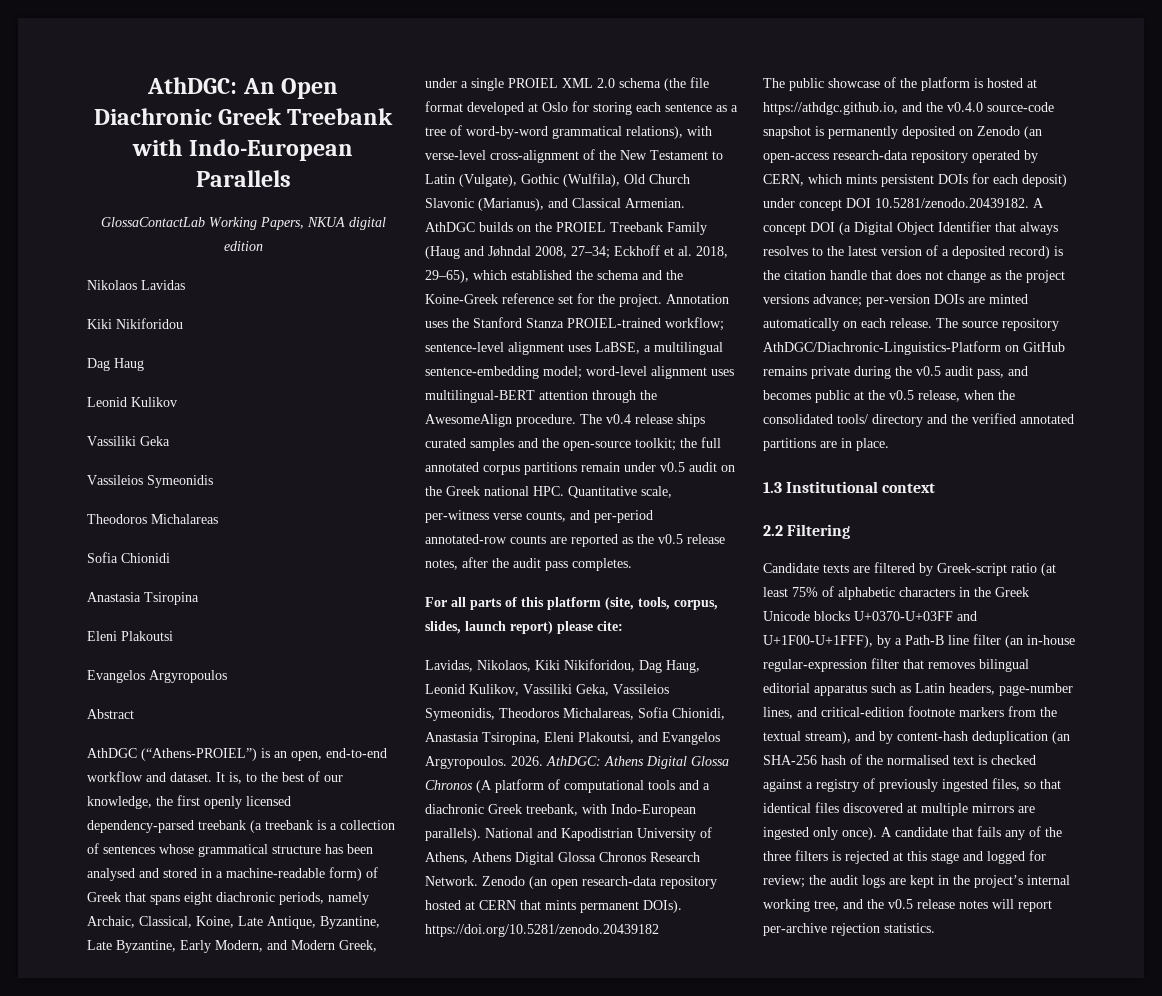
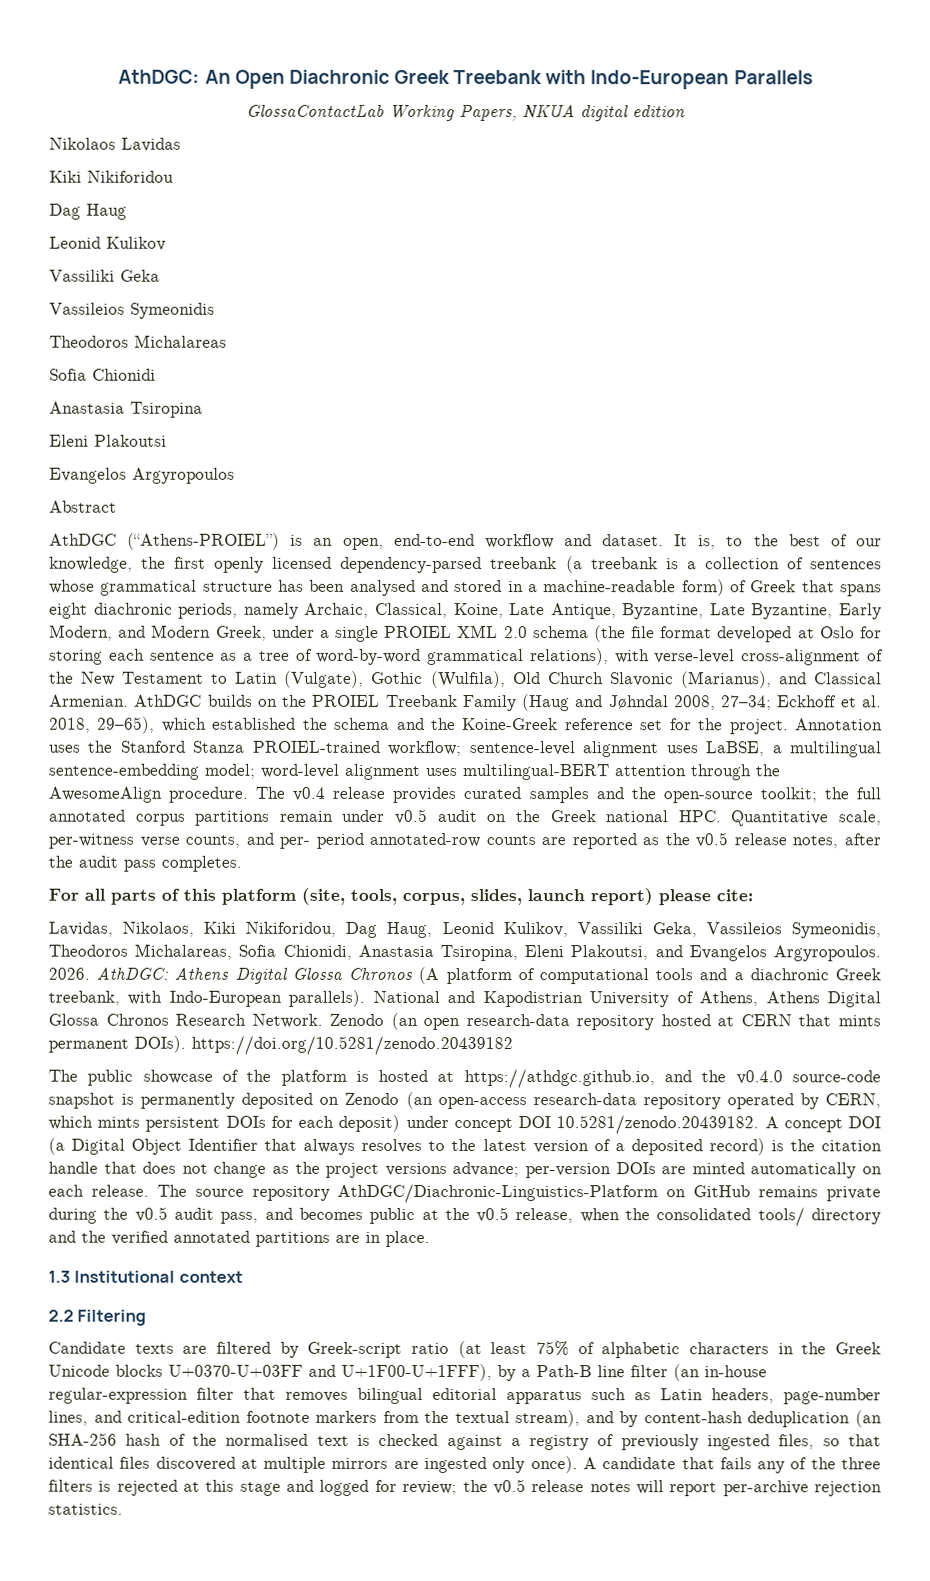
- The v0.4 release ships curated samples and the open-source toolkit; the full annotated corpus partitions remain under v0.5 audit on the Greek national HPC. Quantitative scale, per-witness verse counts, and per-period annotated-row counts are reported as the v0.5 release notes, after the audit pass completes.
+ The v0.4 release provides curated samples and the open-source toolkit; the full annotated corpus partitions remain under v0.5 audit on the Greek national HPC. Quantitative scale, per-witness verse counts, and per- period annotated-row counts are reported as the v0.5 release notes, after the audit pass completes.
- A candidate that fails any of the three filters is rejected at this stage and logged for review; the audit logs are kept in the project’s internal working tree, and the v0.5 release notes will report per-archive rejection statistics.
+ A candidate that fails any of the three filters is rejected at this stage and logged for review; the v0.5 release notes will report per-archive rejection statistics.

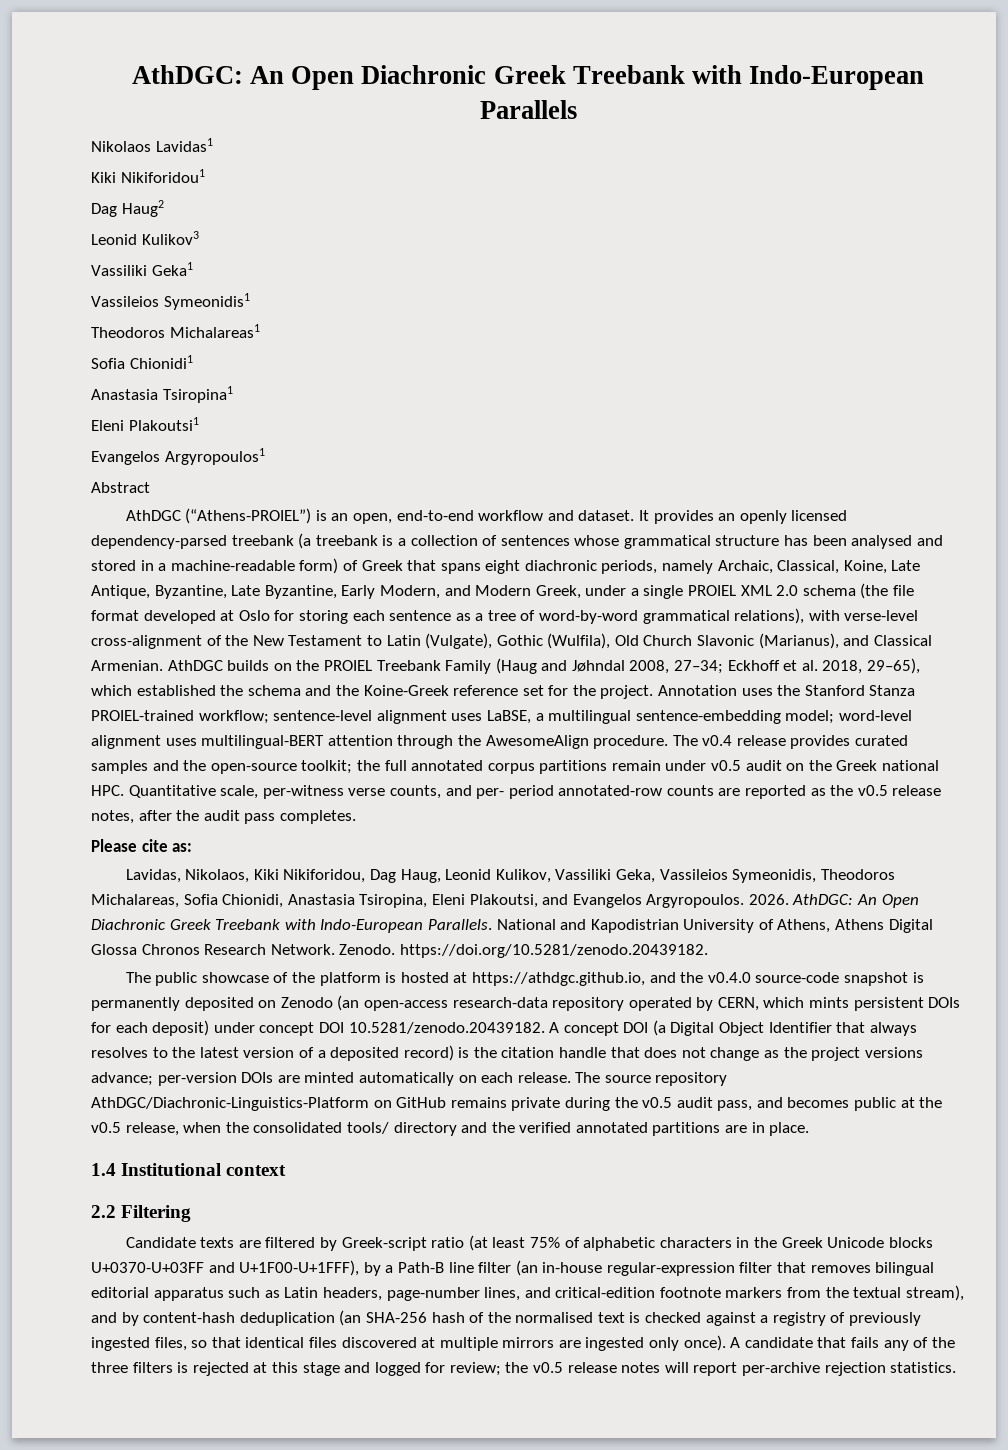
- GlossaContactLab Working Papers, NKUA digital edition
- Nikolaos Lavidas
- Kiki Nikiforidou
- Dag Haug
- Leonid Kulikov
- Vassiliki Geka
- Vassileios Symeonidis
- Theodoros Michalareas
- Sofia Chionidi
- Anastasia Tsiropina
- Eleni Plakoutsi
- Evangelos Argyropoulos
+ Nikolaos Lavidas1
+ Kiki Nikiforidou1
+ Dag Haug2
+ Leonid Kulikov3
+ Vassiliki Geka1
+ Vassileios Symeonidis1
+ Theodoros Michalareas1
+ Sofia Chionidi1
+ Anastasia Tsiropina1
+ Eleni Plakoutsi1
+ Evangelos Argyropoulos1
- It is, to the best of our knowledge, the first openly licensed dependency-parsed treebank (a treebank is a collection of sentences whose grammatical structure has been analysed and stored in a machine-readable form) of Greek that spans eight diachronic periods, namely Archaic, Classical, Koine, Late Antique, Byzantine, Late Byzantine, Early Modern, and Modern Greek, under a single PROIEL XML 2.0 schema (the file format developed at Oslo for storing each sentence as a tree of word-by-word grammatical relations), with verse-level cross-alignment of the New Testament to Latin (Vulgate), Gothic (Wulfila), Old Church Slavonic (Marianus), and Classical Armenian.
+ It provides an openly licensed dependency-parsed treebank (a treebank is a collection of sentences whose grammatical structure has been analysed and stored in a machine-readable form) of Greek that spans eight diachronic periods, namely Archaic, Classical, Koine, Late Antique, Byzantine, Late Byzantine, Early Modern, and Modern Greek, under a single PROIEL XML 2.0 schema (the file format developed at Oslo for storing each sentence as a tree of word-by-word grammatical relations), with verse-level cross-alignment of the New Testament to Latin (Vulgate), Gothic (Wulfila), Old Church Slavonic (Marianus), and Classical Armenian.
- For all parts of this platform (site, tools, corpus, slides, launch report) please cite:
+ Please cite as:
- AthDGC: Athens Digital Glossa Chronos (A platform of computational tools and a diachronic Greek treebank, with Indo-European parallels).
+ AthDGC: An Open Diachronic Greek Treebank with Indo-European Parallels.
- Zenodo (an open research-data repository hosted at CERN that mints permanent DOIs). https://doi.org/10.5281/zenodo.20439182
+ Zenodo. https://doi.org/10.5281/zenodo.20439182.
- 1.3 Institutional context
+ 1.4 Institutional context

